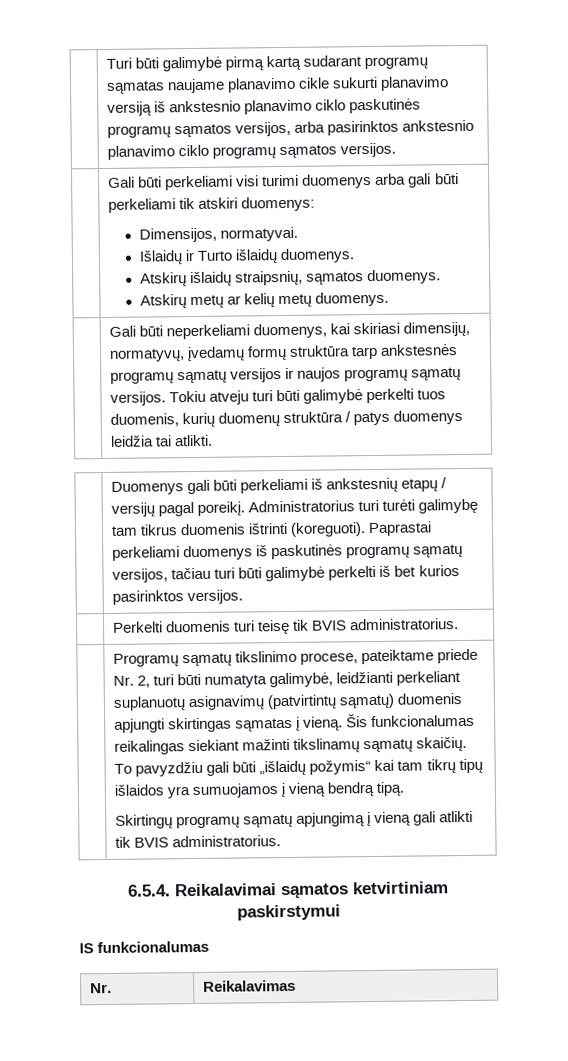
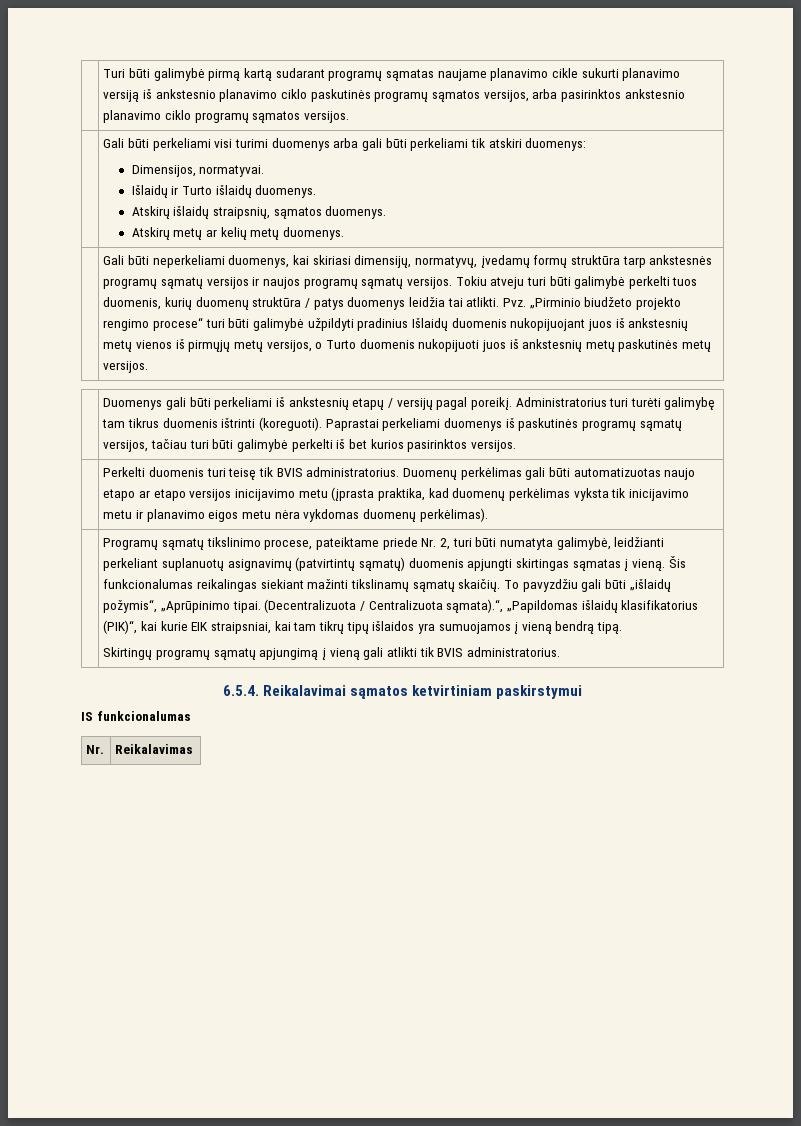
+ Pvz. „Pirminio biudžeto projekto rengimo procese“ turi būti galimybė užpildyti pradinius Išlaidų duomenis nukopijuojant juos iš ankstesnių metų vienos iš pirmųjų metų versijos, o Turto duomenis nukopijuoti juos iš ankstesnių metų paskutinės metų versijos.
- | Perkelti duomenis turi teisę tik BVIS administratorius.
+ | Perkelti duomenis turi teisę tik BVIS administratorius. Duomenų perkėlimas gali būti automatizuotas naujo etapo ar etapo versijos inicijavimo metu (įprasta praktika, kad duomenų perkėlimas vyksta tik inicijavimo metu ir planavimo eigos metu nėra vykdomas duomenų perkėlimas).
- To pavyzdžiu gali būti „išlaidų požymis“ kai tam tikrų tipų išlaidos yra sumuojamos į vieną bendrą tipą.
+ To pavyzdžiu gali būti „išlaidų požymis“, „Aprūpinimo tipai. (Decentralizuota / Centralizuota sąmata).“, „Papildomas išlaidų klasifikatorius (PIK)“, kai kurie EIK straipsniai, kai tam tikrų tipų išlaidos yra sumuojamos į vieną bendrą tipą.

